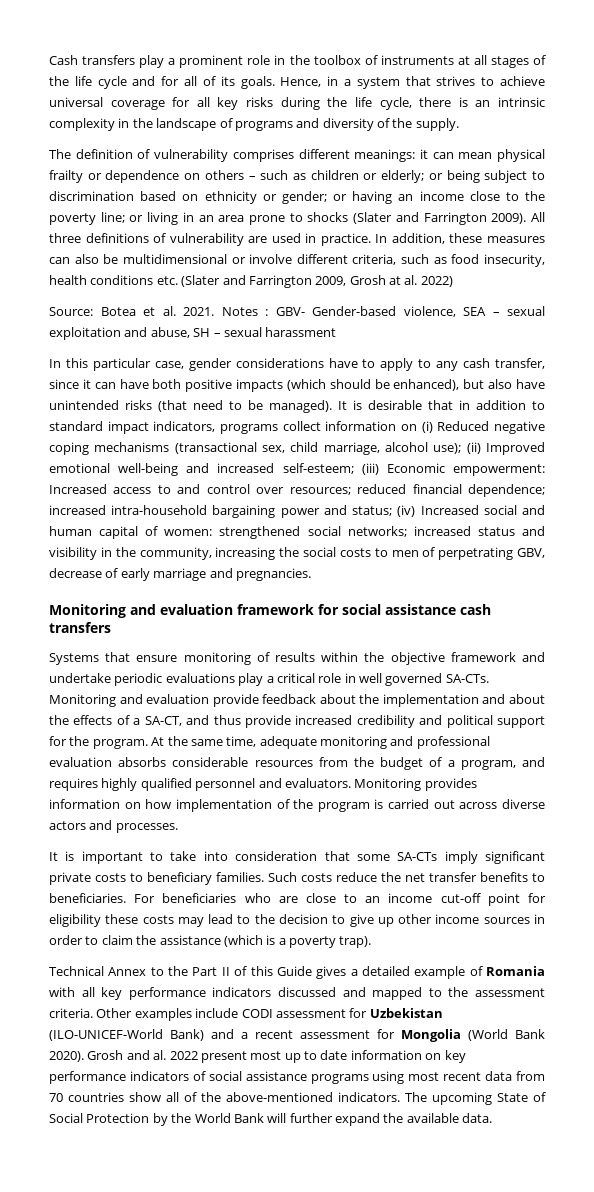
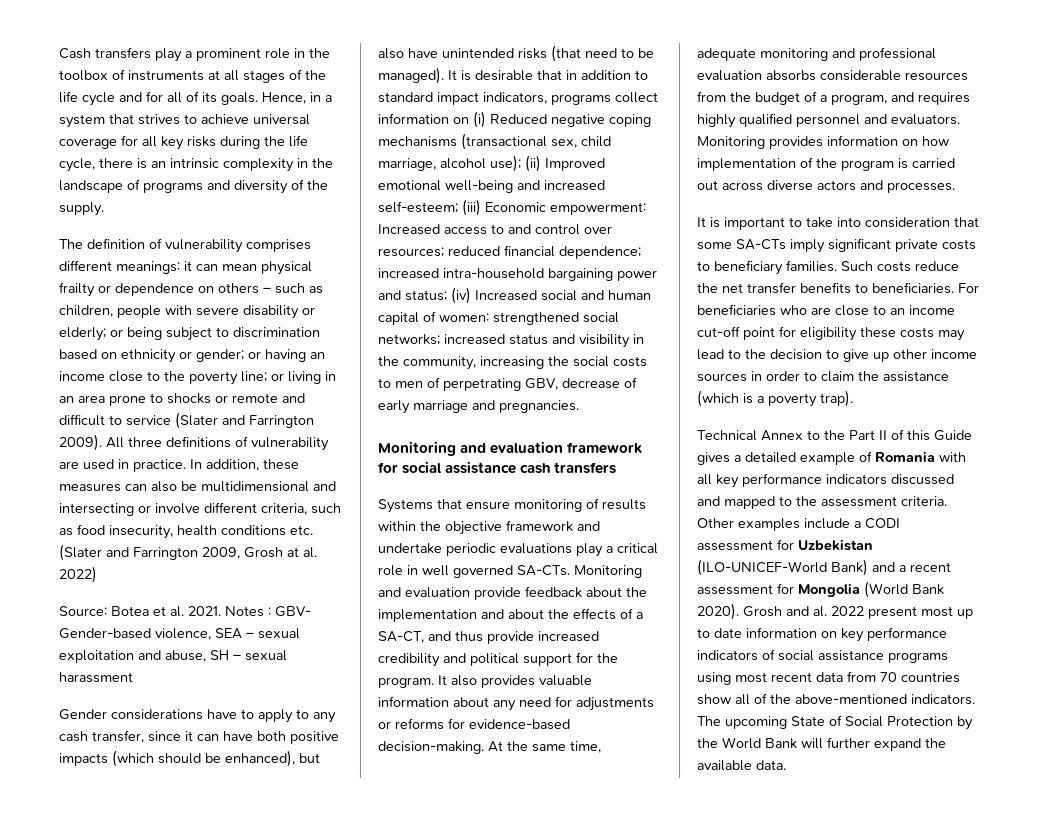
- The definition of vulnerability comprises different meanings: it can mean physical frailty or dependence on others – such as children or elderly; or being subject to discrimination based on ethnicity or gender; or having an income close to the poverty line; or living in an area prone to shocks (Slater and Farrington 2009).
+ The definition of vulnerability comprises different meanings: it can mean physical frailty or dependence on others – such as children, people with severe disability or elderly; or being subject to discrimination based on ethnicity or gender; or having an income close to the poverty line; or living in an area prone to shocks or remote and difficult to service (Slater and Farrington 2009).
- In addition, these measures can also be multidimensional or involve different criteria, such as food insecurity, health conditions etc. (Slater and Farrington 2009, Grosh at al. 2022)
+ In addition, these measures can also be multidimensional and intersecting or involve different criteria, such as food insecurity, health conditions etc. (Slater and Farrington 2009, Grosh at al. 2022)
- In this particular case, gender considerations have to apply to any cash transfer, since it can have both positive impacts (which should be enhanced), but also have unintended risks (that need to be managed).
+ Gender considerations have to apply to any cash transfer, since it can have both positive impacts (which should be enhanced), but also have unintended risks (that need to be managed).
+ It also provides valuable information about any need for adjustments or reforms for evidence-based decision-making.
- Other examples include CODI assessment for Uzbekistan (ILO-UNICEF-World Bank) and a recent assessment for Mongolia (World Bank 2020).
+ Other examples include a CODI assessment for Uzbekistan (ILO-UNICEF-World Bank) and a recent assessment for Mongolia (World Bank 2020).

